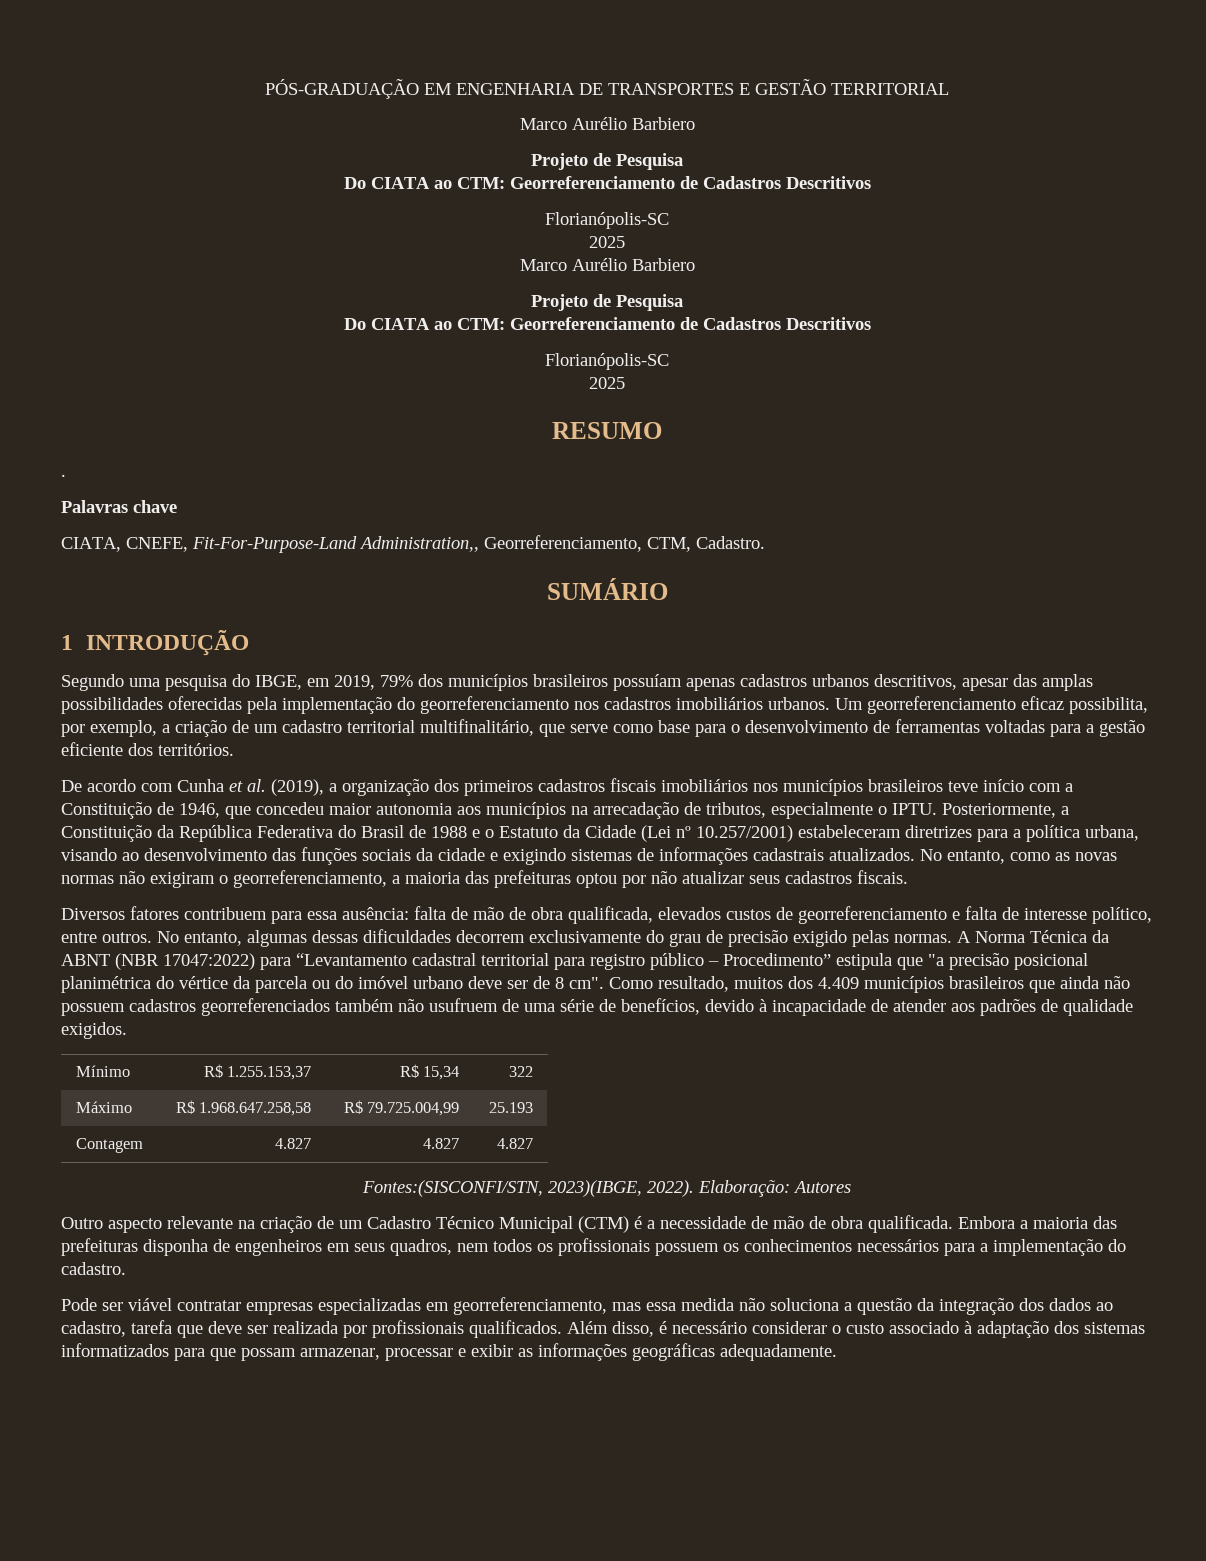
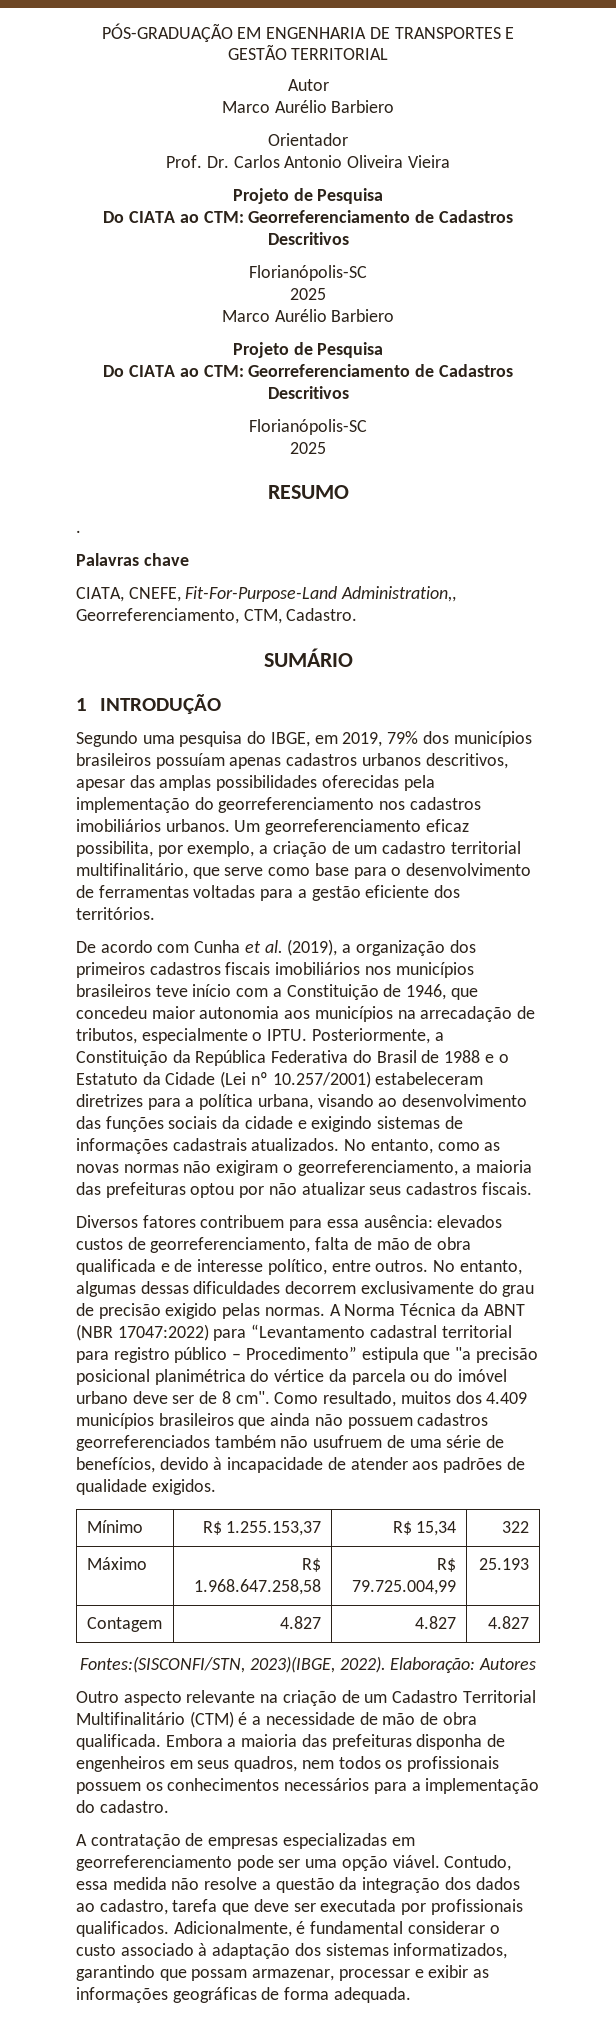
  PÓS-GRADUAÇÃO EM ENGENHARIA DE TRANSPORTES E GESTÃO TERRITORIAL
+ Autor
  Marco Aurélio Barbiero
+ Orientador
+ Prof. Dr. Carlos Antonio Oliveira Vieira
- Diversos fatores contribuem para essa ausência: falta de mão de obra qualificada, elevados custos de georreferenciamento e falta de interesse político, entre outros.
+ Diversos fatores contribuem para essa ausência: elevados custos de georreferenciamento, falta de mão de obra qualificada e de interesse político, entre outros.
- Outro aspecto relevante na criação de um Cadastro Técnico Municipal (CTM) é a necessidade de mão de obra qualificada.
+ Outro aspecto relevante na criação de um Cadastro Territorial Multifinalitário (CTM) é a necessidade de mão de obra qualificada.
- Pode ser viável contratar empresas especializadas em georreferenciamento, mas essa medida não soluciona a questão da integração dos dados ao cadastro, tarefa que deve ser realizada por profissionais qualificados.
+ A contratação de empresas especializadas em georreferenciamento pode ser uma opção viável. Contudo, essa medida não resolve a questão da integração dos dados ao cadastro, tarefa que deve ser executada por profissionais qualificados.
- Além disso, é necessário considerar o custo associado à adaptação dos sistemas informatizados para que possam armazenar, processar e exibir as informações geográficas adequadamente.
+ Adicionalmente, é fundamental considerar o custo associado à adaptação dos sistemas informatizados, garantindo que possam armazenar, processar e exibir as informações geográficas de forma adequada.

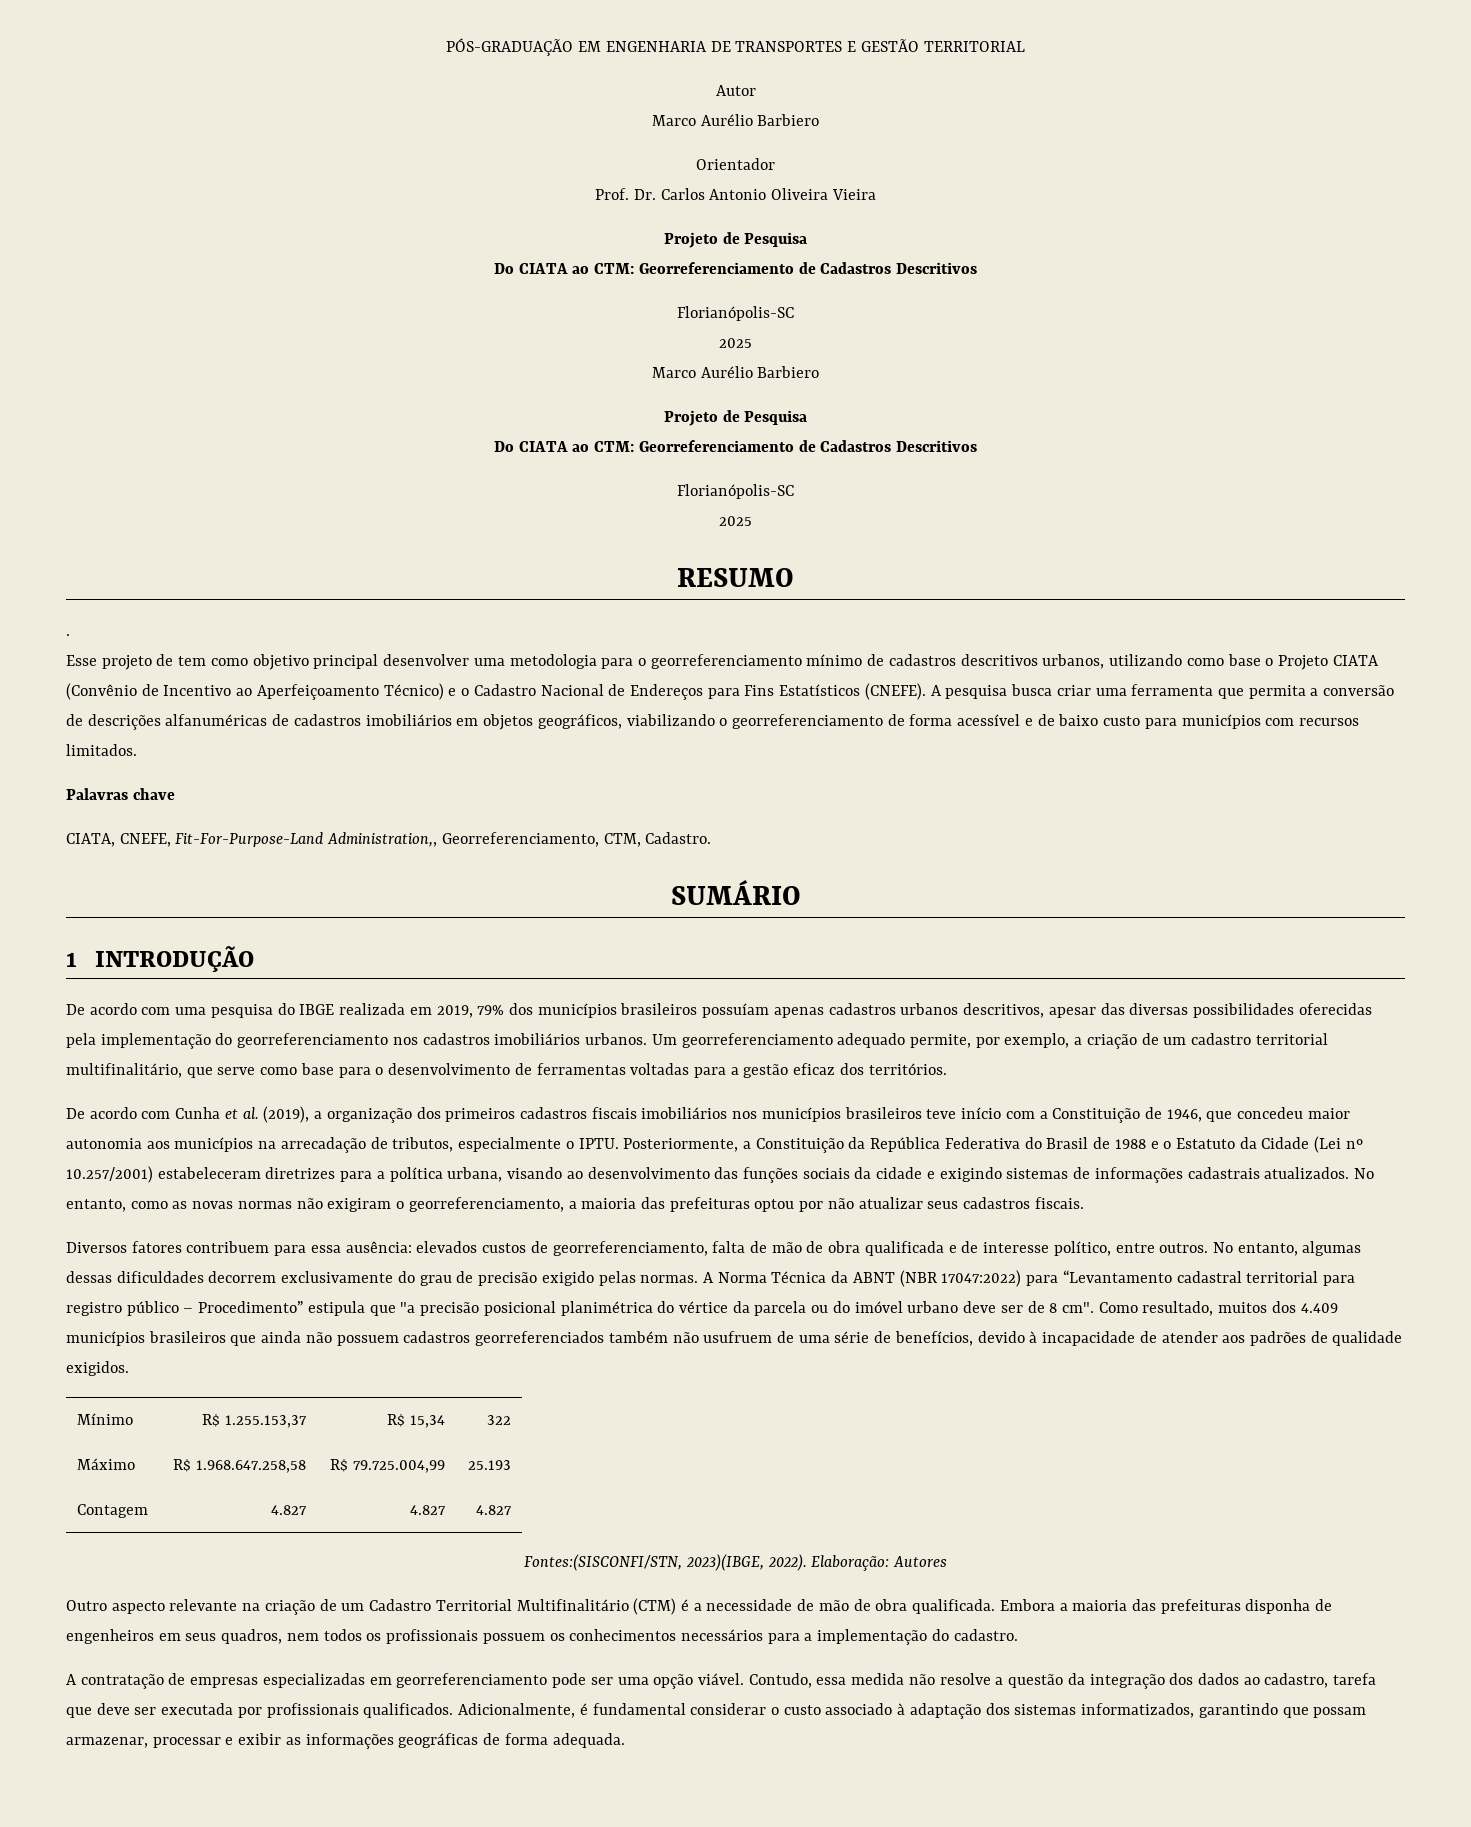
+ Esse projeto de tem como objetivo principal desenvolver uma metodologia para o georreferenciamento mínimo de cadastros descritivos urbanos, utilizando como base o Projeto CIATA (Convênio de Incentivo ao Aperfeiçoamento Técnico) e o Cadastro Nacional de Endereços para Fins Estatísticos (CNEFE). A pesquisa busca criar uma ferramenta que permita a conversão de descrições alfanuméricas de cadastros imobiliários em objetos geográficos, viabilizando o georreferenciamento de forma acessível e de baixo custo para municípios com recursos limitados.
- Segundo uma pesquisa do IBGE, em 2019, 79% dos municípios brasileiros possuíam apenas cadastros urbanos descritivos, apesar das amplas possibilidades oferecidas pela implementação do georreferenciamento nos cadastros imobiliários urbanos.
+ De acordo com uma pesquisa do IBGE realizada em 2019, 79% dos municípios brasileiros possuíam apenas cadastros urbanos descritivos, apesar das diversas possibilidades oferecidas pela implementação do georreferenciamento nos cadastros imobiliários urbanos.
- Um georreferenciamento eficaz possibilita, por exemplo, a criação de um cadastro territorial multifinalitário, que serve como base para o desenvolvimento de ferramentas voltadas para a gestão eficiente dos territórios.
+ Um georreferenciamento adequado permite, por exemplo, a criação de um cadastro territorial multifinalitário, que serve como base para o desenvolvimento de ferramentas voltadas para a gestão eficaz dos territórios.

